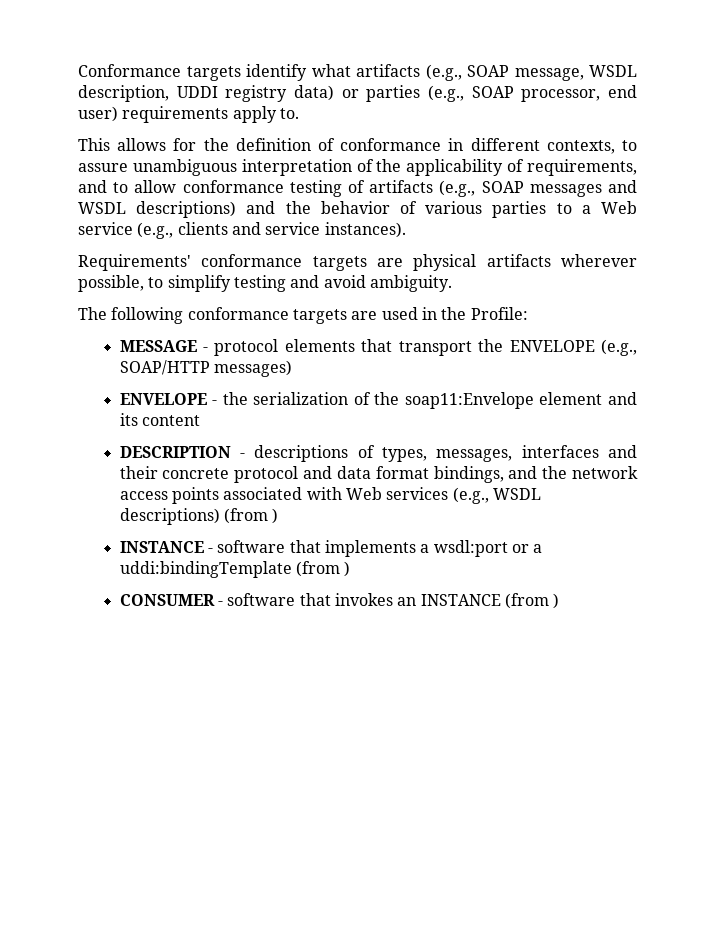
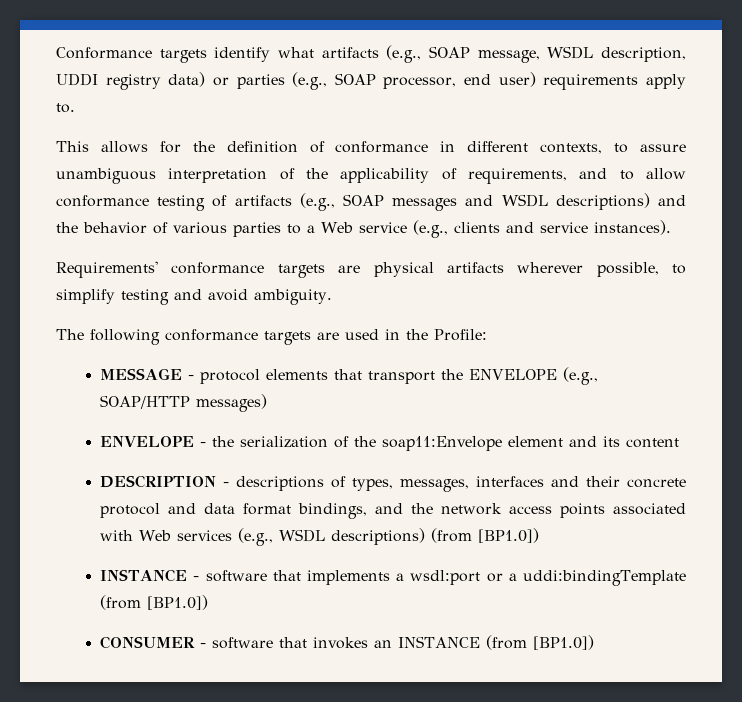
- DESCRIPTION - descriptions of types, messages, interfaces and their concrete protocol and data format bindings, and the network access points associated with Web services (e.g., WSDL descriptions) (from )
+ DESCRIPTION - descriptions of types, messages, interfaces and their concrete protocol and data format bindings, and the network access points associated with Web services (e.g., WSDL descriptions) (from [BP1.0])
- INSTANCE - software that implements a wsdl:port or a uddi:bindingTemplate (from )
+ INSTANCE - software that implements a wsdl:port or a uddi:bindingTemplate (from [BP1.0])
- CONSUMER - software that invokes an INSTANCE (from )
+ CONSUMER - software that invokes an INSTANCE (from [BP1.0])

